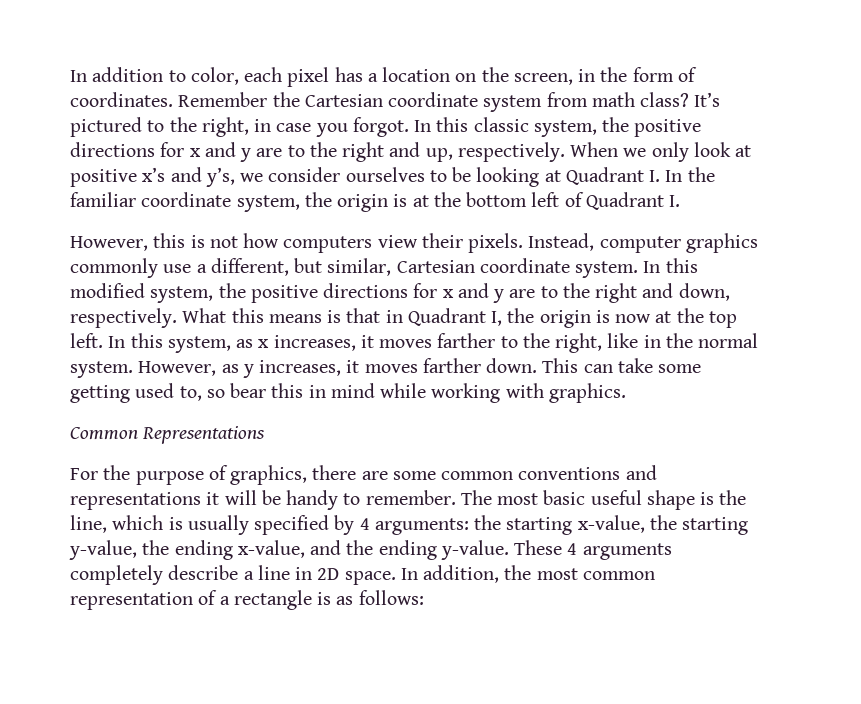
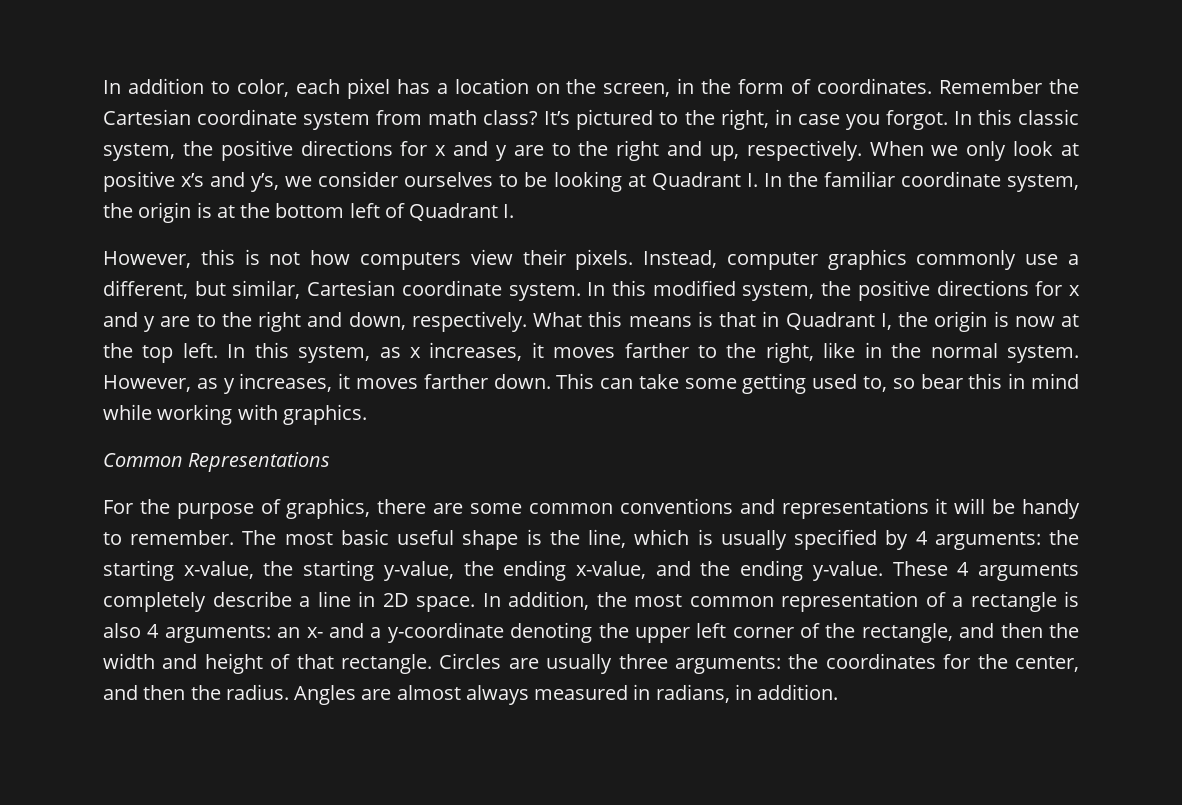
- In addition, the most common representation of a rectangle is as follows:
+ In addition, the most common representation of a rectangle is also 4 arguments: an x- and a y-coordinate denoting the upper left corner of the rectangle, and then the width and height of that rectangle. Circles are usually three arguments: the coordinates for the center, and then the radius. Angles are almost always measured in radians, in addition.

